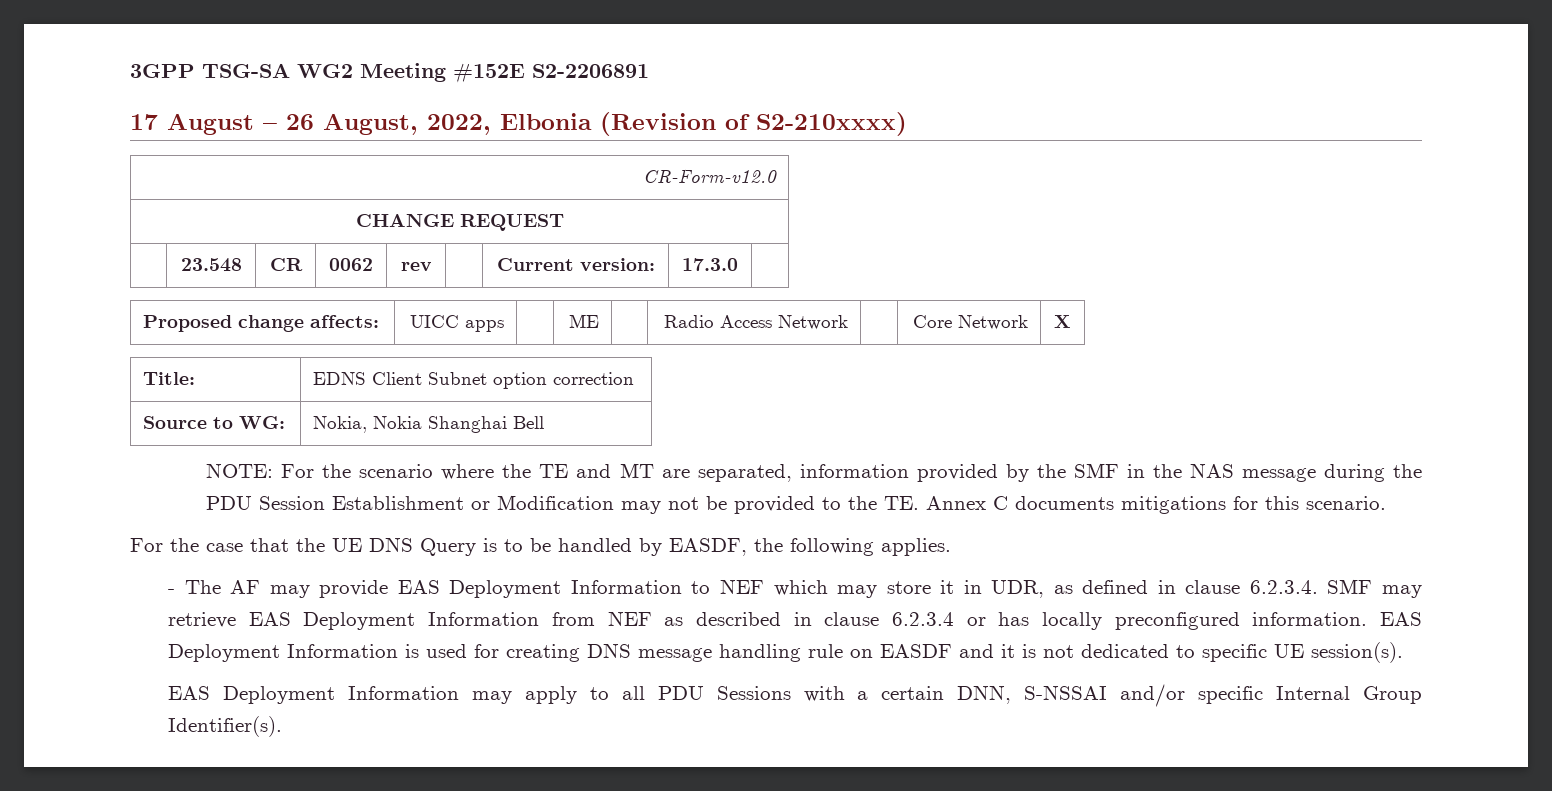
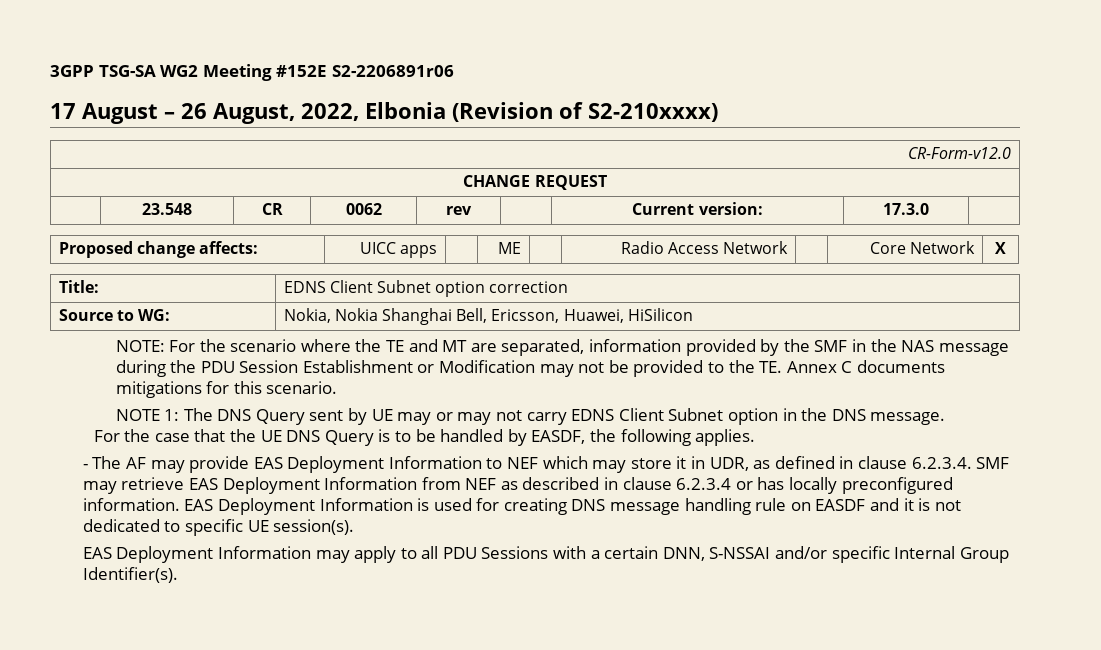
- 3GPP TSG-SA WG2 Meeting #152E S2-2206891
+ 3GPP TSG-SA WG2 Meeting #152E S2-2206891r06
- Source to WG: | Nokia, Nokia Shanghai Bell
+ Source to WG: | Nokia, Nokia Shanghai Bell, Ericsson, Huawei, HiSilicon
+ NOTE 1: The DNS Query sent by UE may or may not carry EDNS Client Subnet option in the DNS message.

